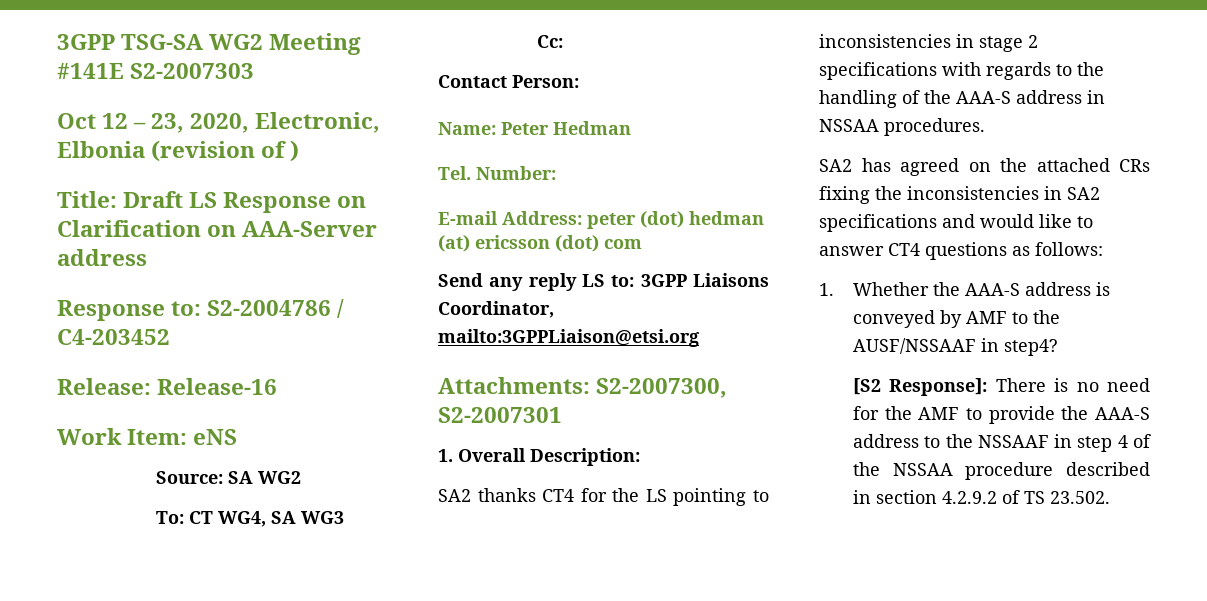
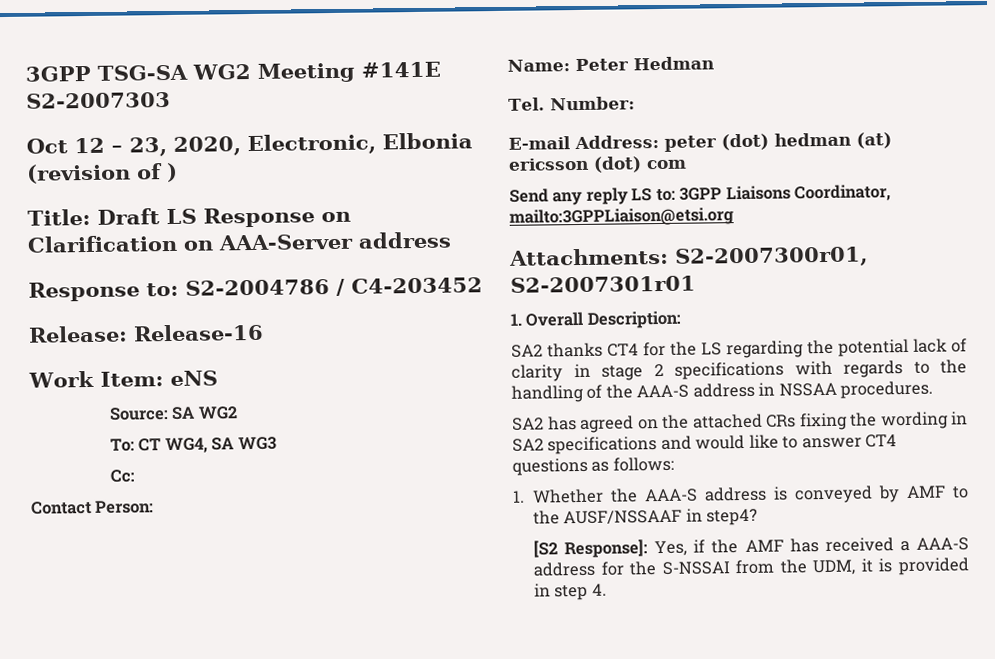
- Attachments: S2-2007300, S2-2007301
+ Attachments: S2-2007300r01, S2-2007301r01
- SA2 thanks CT4 for the LS pointing to inconsistencies in stage 2 specifications with regards to the handling of the AAA-S address in NSSAA procedures.
+ SA2 thanks CT4 for the LS regarding the potential lack of clarity in stage 2 specifications with regards to the handling of the AAA-S address in NSSAA procedures.
- SA2 has agreed on the attached CRs fixing the inconsistencies in SA2 specifications and would like to answer CT4 questions as follows:
+ SA2 has agreed on the attached CRs fixing the wording in SA2 specifications and would like to answer CT4 questions as follows:
- [S2 Response]: There is no need for the AMF to provide the AAA-S address to the NSSAAF in step 4 of the NSSAA procedure described in section 4.2.9.2 of TS 23.502.
+ [S2 Response]: Yes, if the AMF has received a AAA-S address for the S-NSSAI from the UDM, it is provided in step 4.

